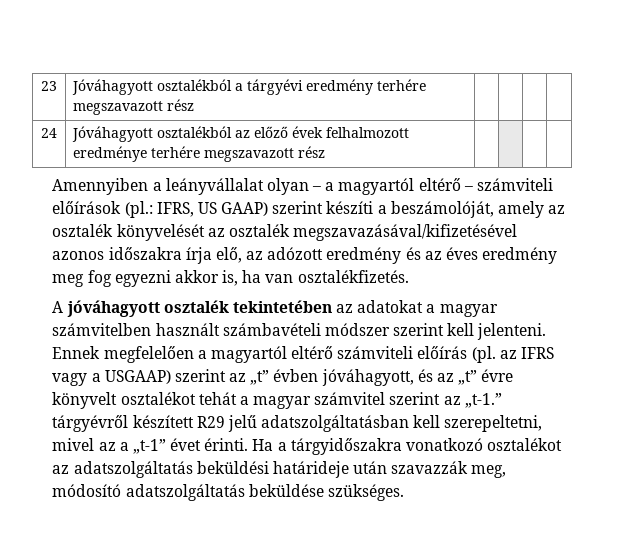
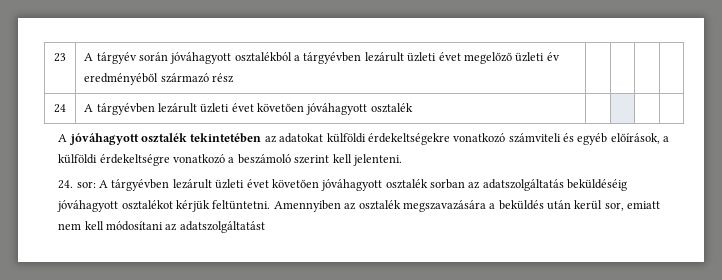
- 23 | Jóváhagyott osztalékból a tárgyévi eredmény terhére megszavazott rész | | | |
- 24 | Jóváhagyott osztalékból az előző évek felhalmozott eredménye terhére megszavazott rész | | | |
- Amennyiben a leányvállalat olyan – a magyartól eltérő – számviteli előírások (pl.: IFRS, US GAAP) szerint készíti a beszámolóját, amely az osztalék könyvelését az osztalék megszavazásával/kifizetésével azonos időszakra írja elő, az adózott eredmény és az éves eredmény meg fog egyezni akkor is, ha van osztalékfizetés.
+ 23 | A tárgyév során jóváhagyott osztalékból a tárgyévben lezárult üzleti évet megelőző üzleti év eredményéből származó rész | | | |
+ 24 | A tárgyévben lezárult üzleti évet követően jóváhagyott osztalék | | | |
- A jóváhagyott osztalék tekintetében az adatokat a magyar számvitelben használt számbavételi módszer szerint kell jelenteni. Ennek megfelelően a magyartól eltérő számviteli előírás (pl. az IFRS vagy a USGAAP) szerint az „t” évben jóváhagyott, és az „t” évre könyvelt osztalékot tehát a magyar számvitel szerint az „t-1.” tárgyévről készített R29 jelű adatszolgáltatásban kell szerepeltetni, mivel az a „t-1” évet érinti. Ha a tárgyidőszakra vonatkozó osztalékot az adatszolgáltatás beküldési határideje után szavazzák meg, módosító adatszolgáltatás beküldése szükséges.
+ A jóváhagyott osztalék tekintetében az adatokat külföldi érdekeltségekre vonatkozó számviteli és egyéb előírások, a külföldi érdekeltségre vonatkozó a beszámoló szerint kell jelenteni.
+ 24. sor: A tárgyévben lezárult üzleti évet követően jóváhagyott osztalék sorban az adatszolgáltatás beküldéséig jóváhagyott osztalékot kérjük feltüntetni. Amennyiben az osztalék megszavazására a beküldés után kerül sor, emiatt nem kell módosítani az adatszolgáltatást

